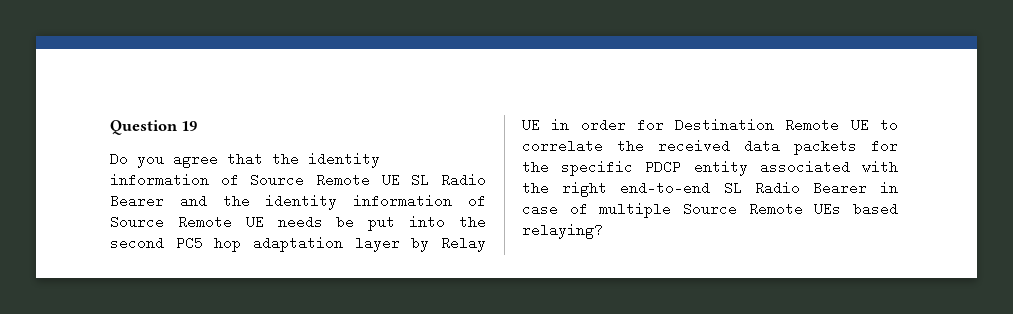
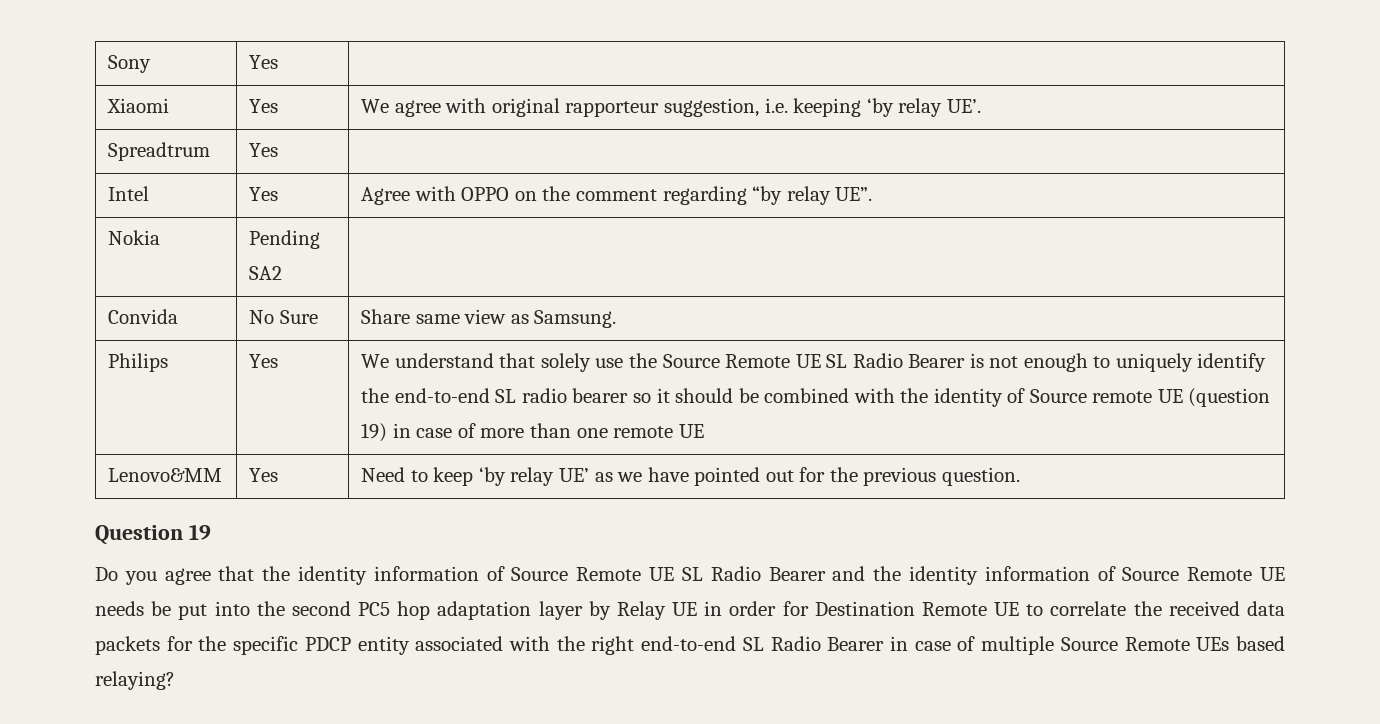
+ Sony | Yes |
+ Xiaomi | Yes | We agree with original rapporteur suggestion, i.e. keeping ‘by relay UE’.
+ Spreadtrum | Yes |
+ Intel | Yes | Agree with OPPO on the comment regarding “by relay UE”.
+ Nokia | Pending SA2 |
+ Convida | No Sure | Share same view as Samsung.
+ Philips | Yes | We understand that solely use the Source Remote UE SL Radio Bearer is not enough to uniquely identify the end-to-end SL radio bearer so it should be combined with the identity of Source remote UE (question 19) in case of more than one remote UE
+ Lenovo&MM | Yes | Need to keep ‘by relay UE’ as we have pointed out for the previous question.

